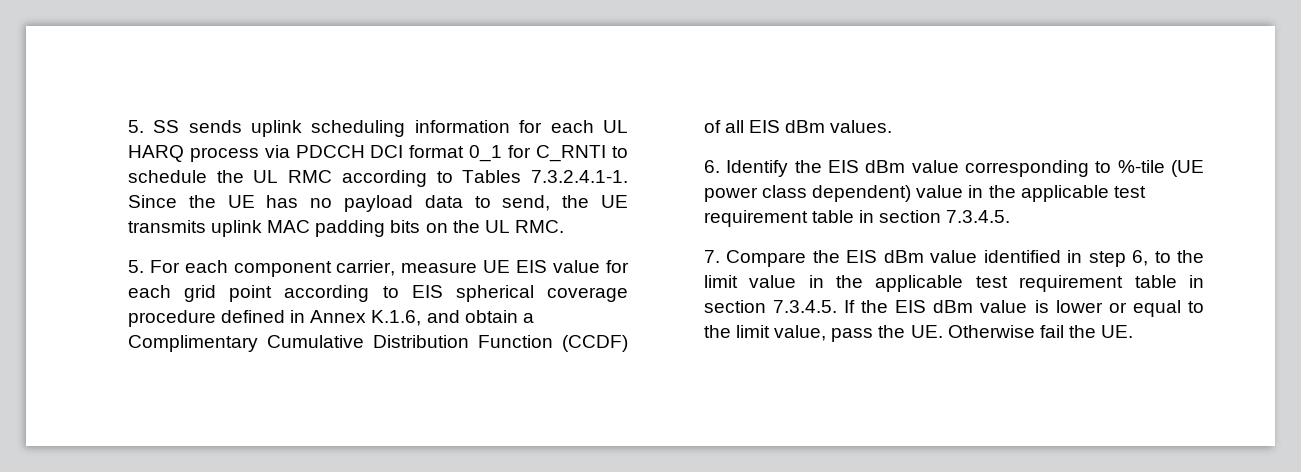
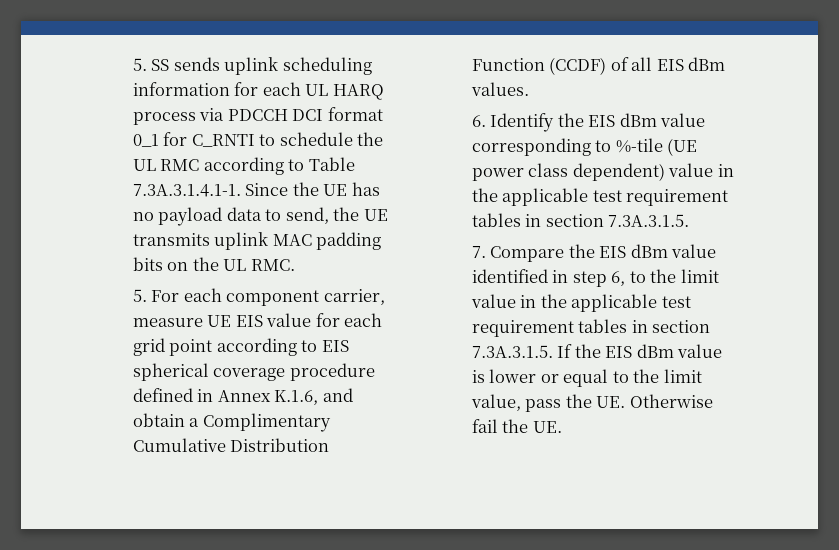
- 5. SS sends uplink scheduling information for each UL HARQ process via PDCCH DCI format 0_1 for C_RNTI to schedule the UL RMC according to Tables 7.3.2.4.1-1. Since the UE has no payload data to send, the UE transmits uplink MAC padding bits on the UL RMC.
+ 5. SS sends uplink scheduling information for each UL HARQ process via PDCCH DCI format 0_1 for C_RNTI to schedule the UL RMC according to Table 7.3A.3.1.4.1-1. Since the UE has no payload data to send, the UE transmits uplink MAC padding bits on the UL RMC.
- 6. Identify the EIS dBm value corresponding to %-tile (UE power class dependent) value in the applicable test requirement table in section 7.3.4.5.
+ 6. Identify the EIS dBm value corresponding to %-tile (UE power class dependent) value in the applicable test requirement tables in section 7.3A.3.1.5.
- 7. Compare the EIS dBm value identified in step 6, to the limit value in the applicable test requirement table in section 7.3.4.5. If the EIS dBm value is lower or equal to the limit value, pass the UE. Otherwise fail the UE.
+ 7. Compare the EIS dBm value identified in step 6, to the limit value in the applicable test requirement tables in section 7.3A.3.1.5. If the EIS dBm value is lower or equal to the limit value, pass the UE. Otherwise fail the UE.

